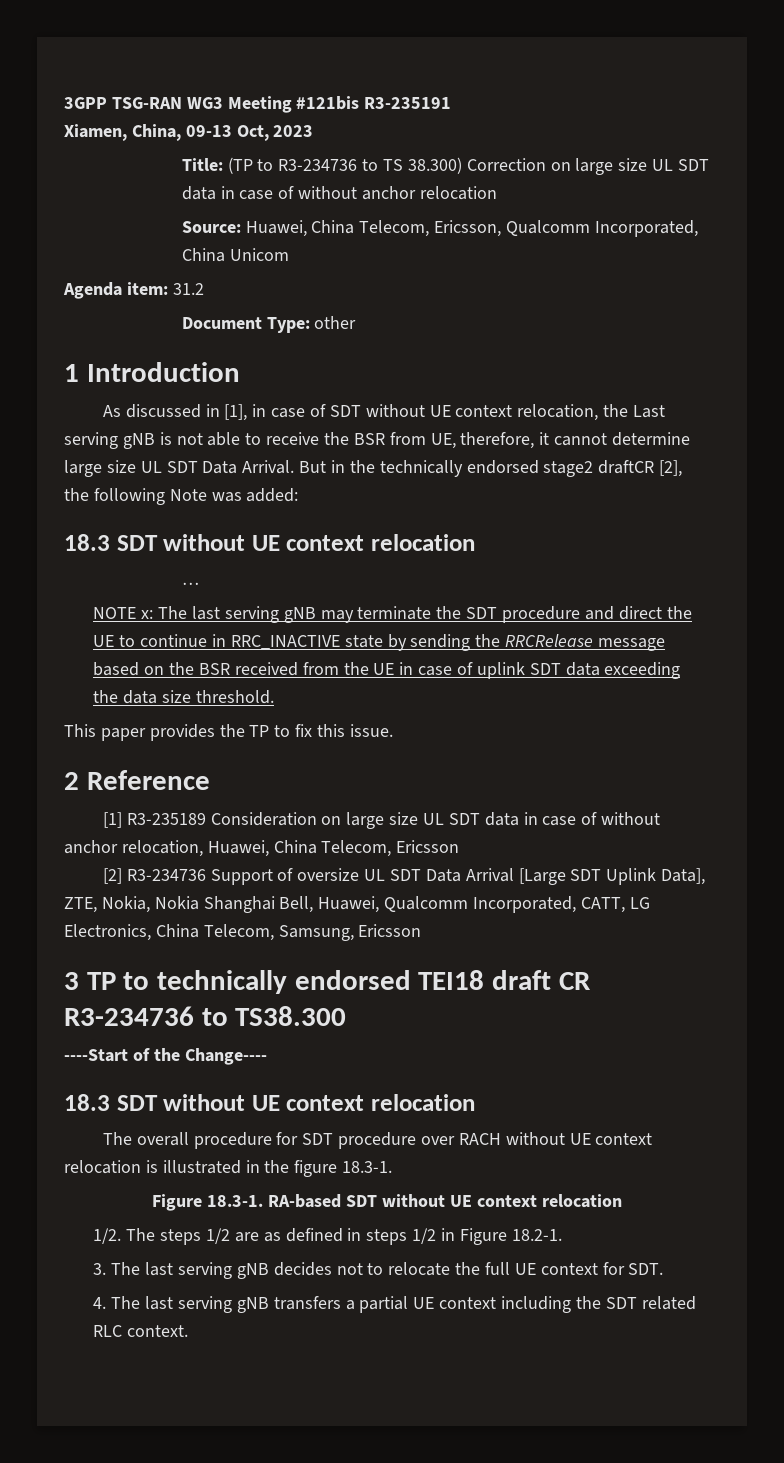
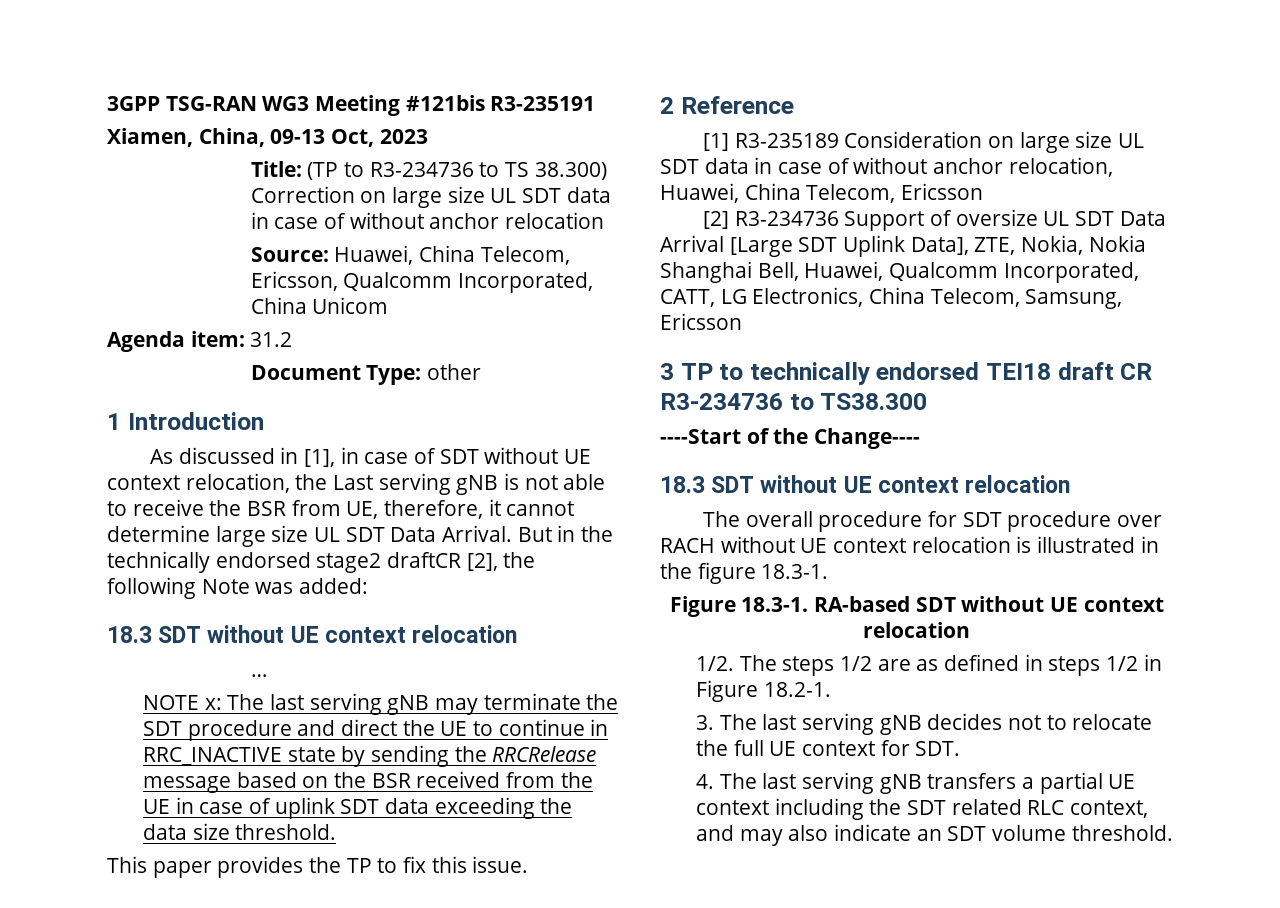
- 4. The last serving gNB transfers a partial UE context including the SDT related RLC context.
+ 4. The last serving gNB transfers a partial UE context including the SDT related RLC context, and may also indicate an SDT volume threshold.

